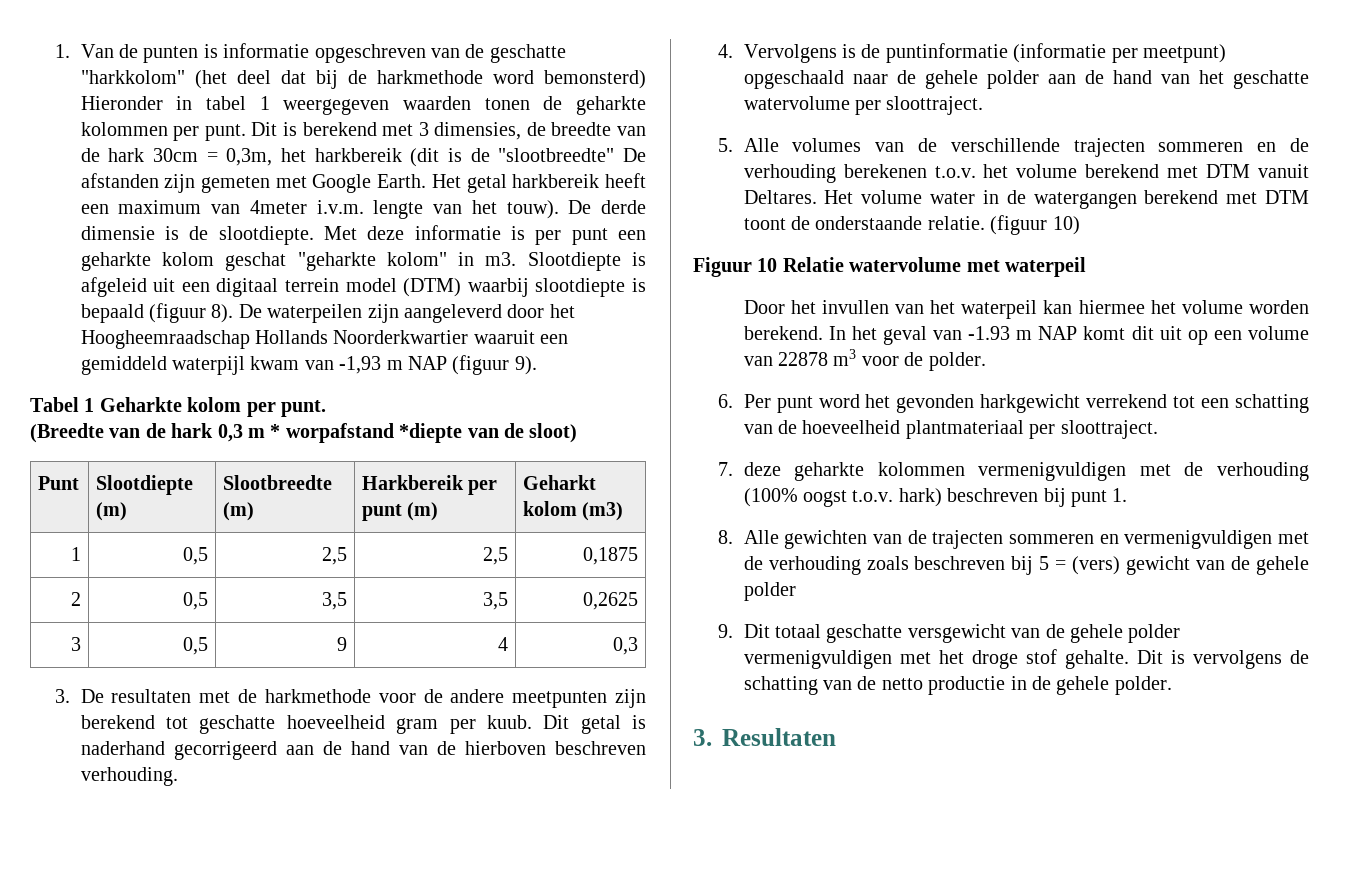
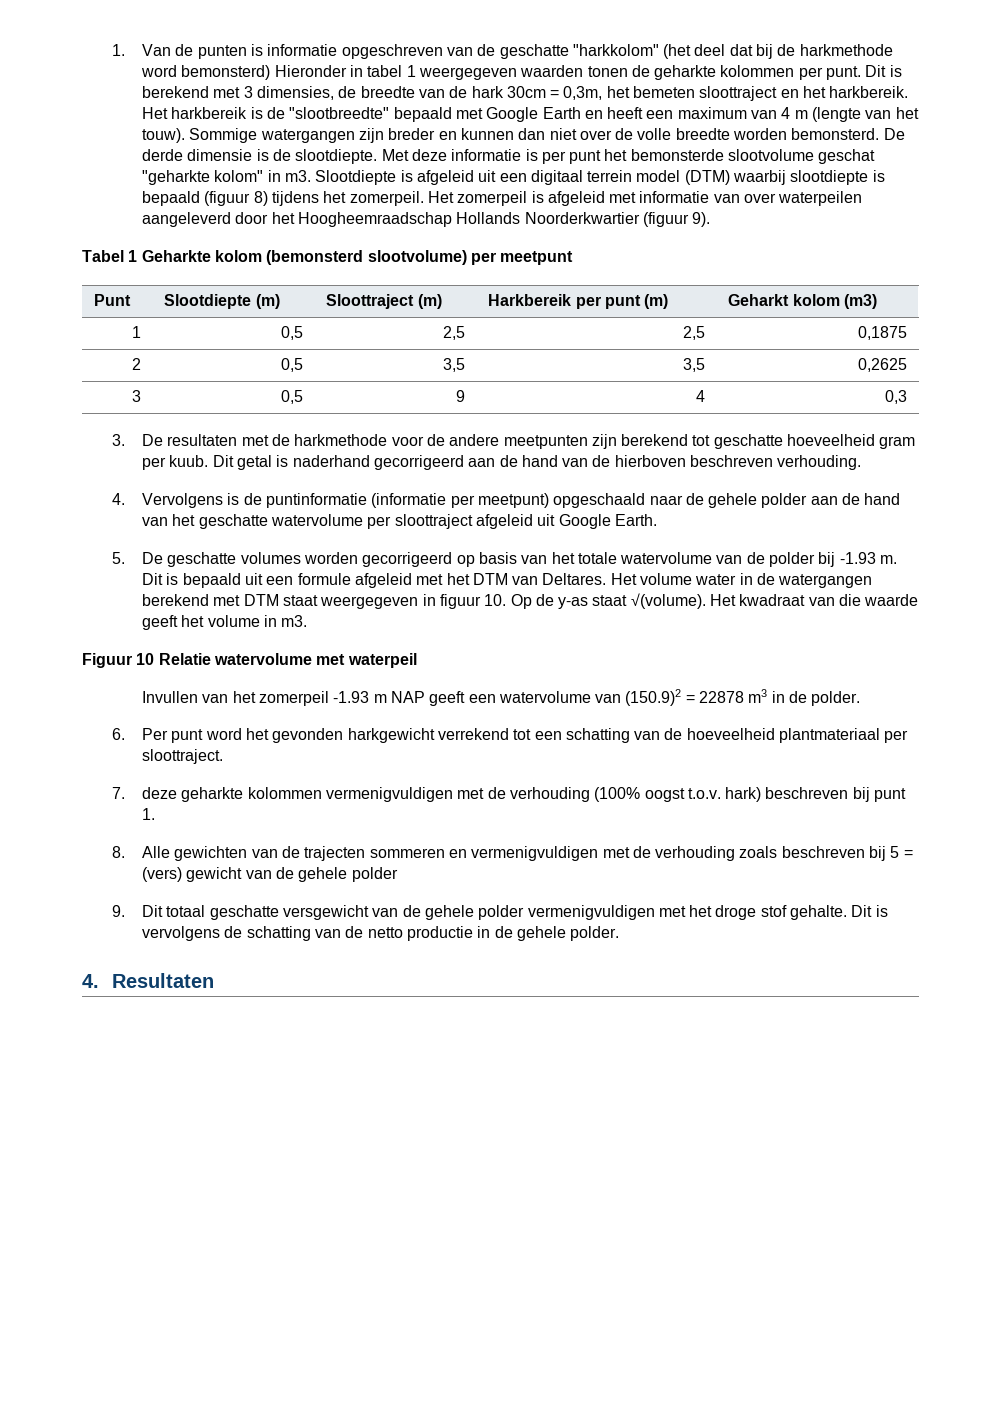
- Dit is berekend met 3 dimensies, de breedte van de hark 30cm = 0,3m, het harkbereik (dit is de "slootbreedte" De afstanden zijn gemeten met Google Earth. Het getal harkbereik heeft een maximum van 4meter i.v.m. lengte van het touw).
+ Dit is berekend met 3 dimensies, de breedte van de hark 30cm = 0,3m, het bemeten sloottraject en het harkbereik. Het harkbereik is de "slootbreedte" bepaald met Google Earth en heeft een maximum van 4 m (lengte van het touw). Sommige watergangen zijn breder en kunnen dan niet over de volle breedte worden bemonsterd.
- Met deze informatie is per punt een geharkte kolom geschat "geharkte kolom" in m3.
+ Met deze informatie is per punt het bemonsterde slootvolume geschat "geharkte kolom" in m3.
- Slootdiepte is afgeleid uit een digitaal terrein model (DTM) waarbij slootdiepte is bepaald (figuur 8). De waterpeilen zijn aangeleverd door het Hoogheemraadschap Hollands Noorderkwartier waaruit een gemiddeld waterpijl kwam van -1,93 m NAP (figuur 9).
+ Slootdiepte is afgeleid uit een digitaal terrein model (DTM) waarbij slootdiepte is bepaald (figuur 8) tijdens het zomerpeil. Het zomerpeil is afgeleid met informatie van over waterpeilen aangeleverd door het Hoogheemraadschap Hollands Noorderkwartier (figuur 9).
- Tabel 1 Geharkte kolom per punt.
- (Breedte van de hark 0,3 m * worpafstand *diepte van de sloot)
+ Tabel 1 Geharkte kolom (bemonsterd slootvolume) per meetpunt
- Punt | Slootdiepte (m) | Slootbreedte (m) | Harkbereik per punt (m) | Geharkt kolom (m3)
+ Punt | Slootdiepte (m) | Sloottraject (m) | Harkbereik per punt (m) | Geharkt kolom (m3)
- 4. Vervolgens is de puntinformatie (informatie per meetpunt) opgeschaald naar de gehele polder aan de hand van het geschatte watervolume per sloottraject.
- 5. Alle volumes van de verschillende trajecten sommeren en de verhouding berekenen t.o.v. het volume berekend met DTM vanuit Deltares.
+ 4. Vervolgens is de puntinformatie (informatie per meetpunt) opgeschaald naar de gehele polder aan de hand van het geschatte watervolume per sloottraject afgeleid uit Google Earth.
+ 5. De geschatte volumes worden gecorrigeerd op basis van het totale watervolume van de polder bij -1.93 m. Dit is bepaald uit een formule afgeleid met het DTM van Deltares.
- Het volume water in de watergangen berekend met DTM toont de onderstaande relatie. (figuur 10)
+ Het volume water in de watergangen berekend met DTM staat weergegeven in figuur 10. Op de y-as staat √(volume). Het kwadraat van die waarde geeft het volume in m3.
- Door het invullen van het waterpeil kan hiermee het volume worden berekend. In het geval van -1.93 m NAP komt dit uit op een volume van 22878 m3 voor de polder.
+ Invullen van het zomerpeil -1.93 m NAP geeft een watervolume van (150.9)2 = 22878 m3 in de polder.
- 3. Resultaten
+ 4. Resultaten

